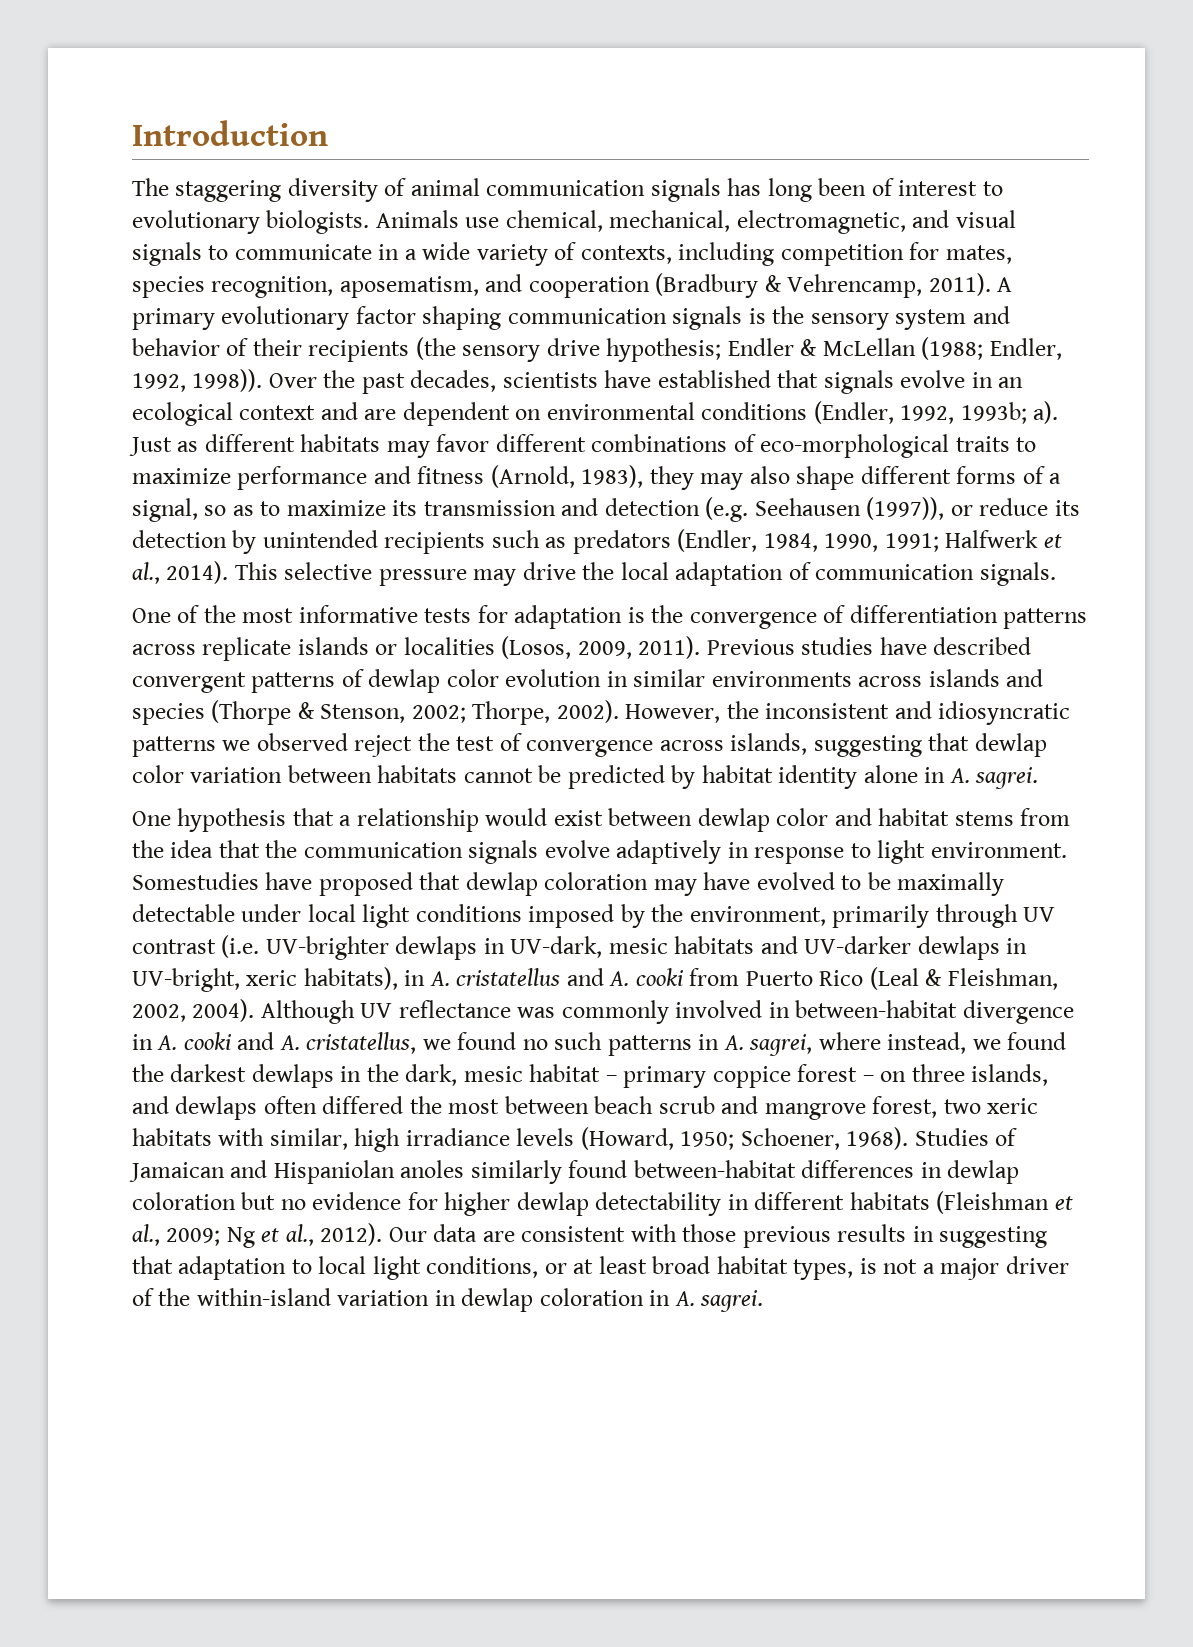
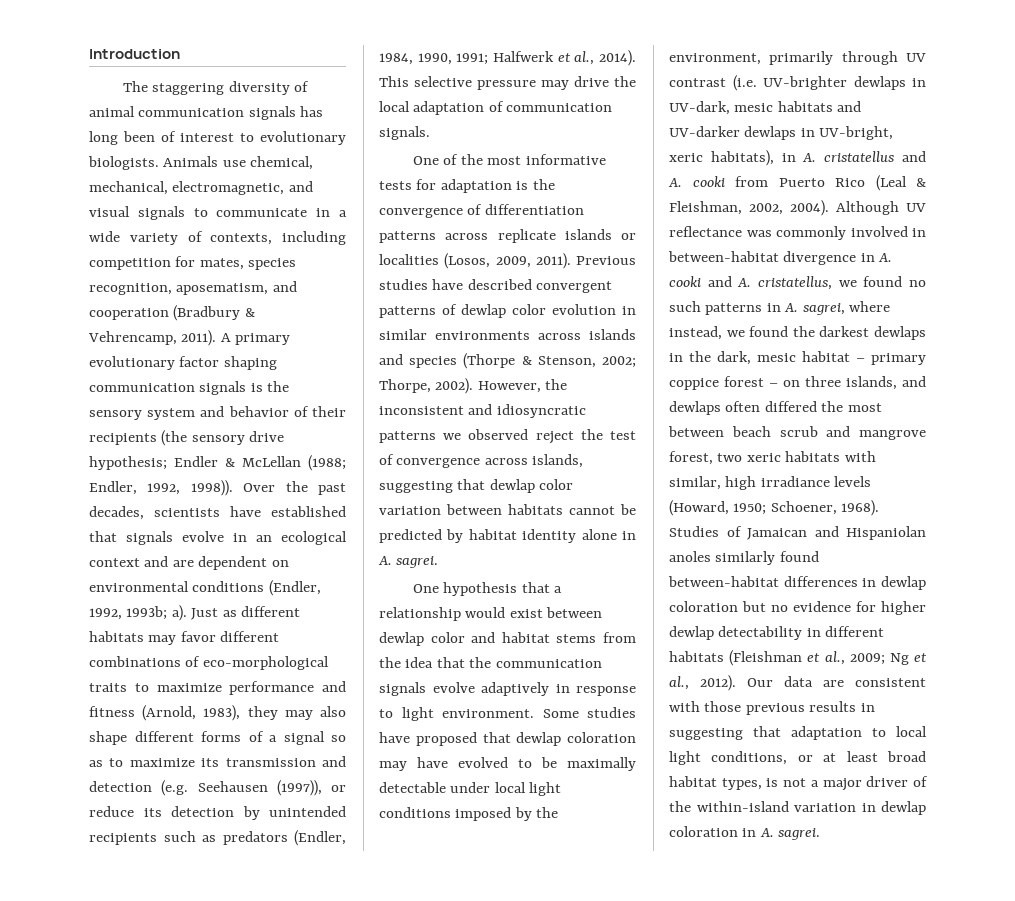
- Just as different habitats may favor different combinations of eco-morphological traits to maximize performance and fitness (Arnold, 1983), they may also shape different forms of a signal, so as to maximize its transmission and detection (e.g. Seehausen (1997)), or reduce its detection by unintended recipients such as predators (Endler, 1984, 1990, 1991; Halfwerk et al., 2014).
+ Just as different habitats may favor different combinations of eco-morphological traits to maximize performance and fitness (Arnold, 1983), they may also shape different forms of a signal so as to maximize its transmission and detection (e.g. Seehausen (1997)), or reduce its detection by unintended recipients such as predators (Endler, 1984, 1990, 1991; Halfwerk et al., 2014).
- Somestudies have proposed that dewlap coloration may have evolved to be maximally detectable under local light conditions imposed by the environment, primarily through UV contrast (i.e. UV-brighter dewlaps in UV-dark, mesic habitats and UV-darker dewlaps in UV-bright, xeric habitats), in A. cristatellus and A. cooki from Puerto Rico (Leal & Fleishman, 2002, 2004).
+ Some studies have proposed that dewlap coloration may have evolved to be maximally detectable under local light conditions imposed by the environment, primarily through UV contrast (i.e. UV-brighter dewlaps in UV-dark, mesic habitats and UV-darker dewlaps in UV-bright, xeric habitats), in A. cristatellus and A. cooki from Puerto Rico (Leal & Fleishman, 2002, 2004).

